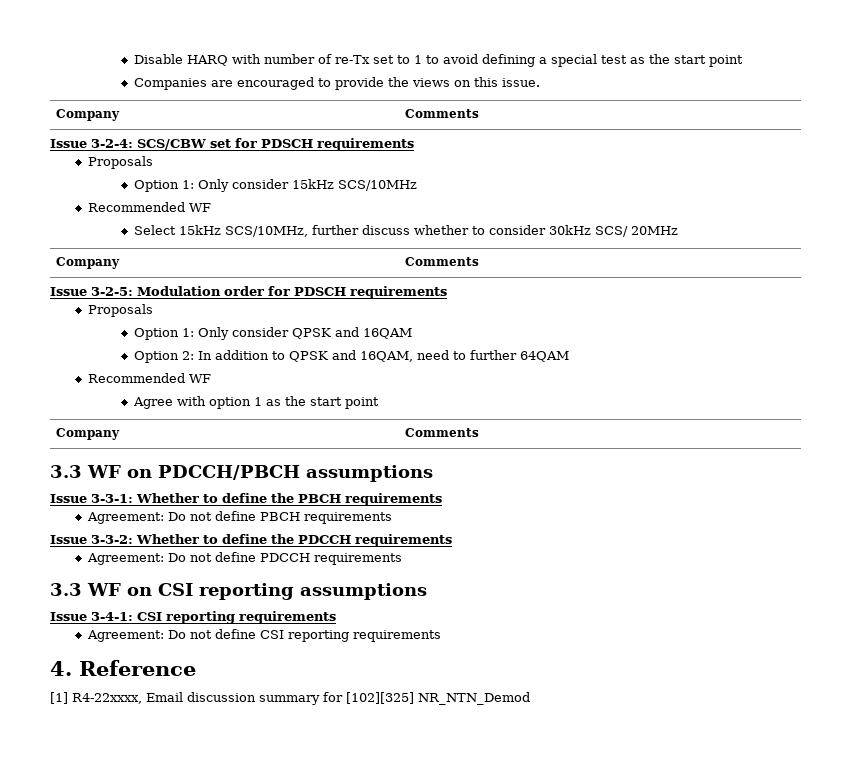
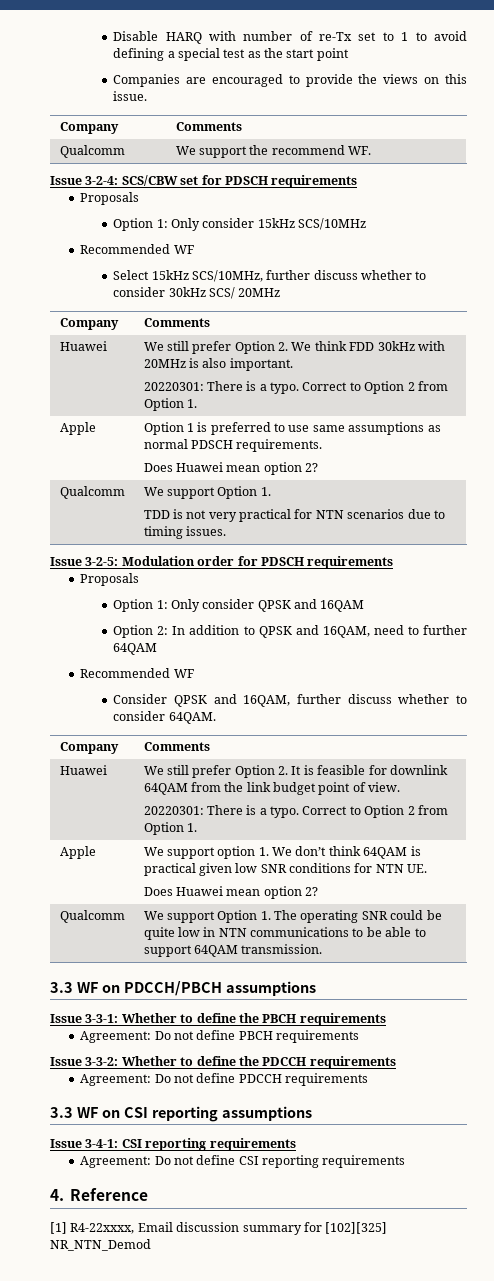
+ Qualcomm | We support the recommend WF.
+ Huawei | We still prefer Option 2. We think FDD 30kHz with 20MHz is also important.
+ 20220301: There is a typo. Correct to Option 2 from Option 1.
+ Apple | Option 1 is preferred to use same assumptions as normal PDSCH requirements.
+ Does Huawei mean option 2?
+ Qualcomm | We support Option 1.
+ TDD is not very practical for NTN scenarios due to timing issues.
- Agree with option 1 as the start point
+ Consider QPSK and 16QAM, further discuss whether to consider 64QAM.
  Company | Comments
+ Huawei | We still prefer Option 2. It is feasible for downlink 64QAM from the link budget point of view.
+ 20220301: There is a typo. Correct to Option 2 from Option 1.
+ Apple | We support option 1. We don’t think 64QAM is practical given low SNR conditions for NTN UE.
+ Does Huawei mean option 2?
+ Qualcomm | We support Option 1. The operating SNR could be quite low in NTN communications to be able to support 64QAM transmission.

